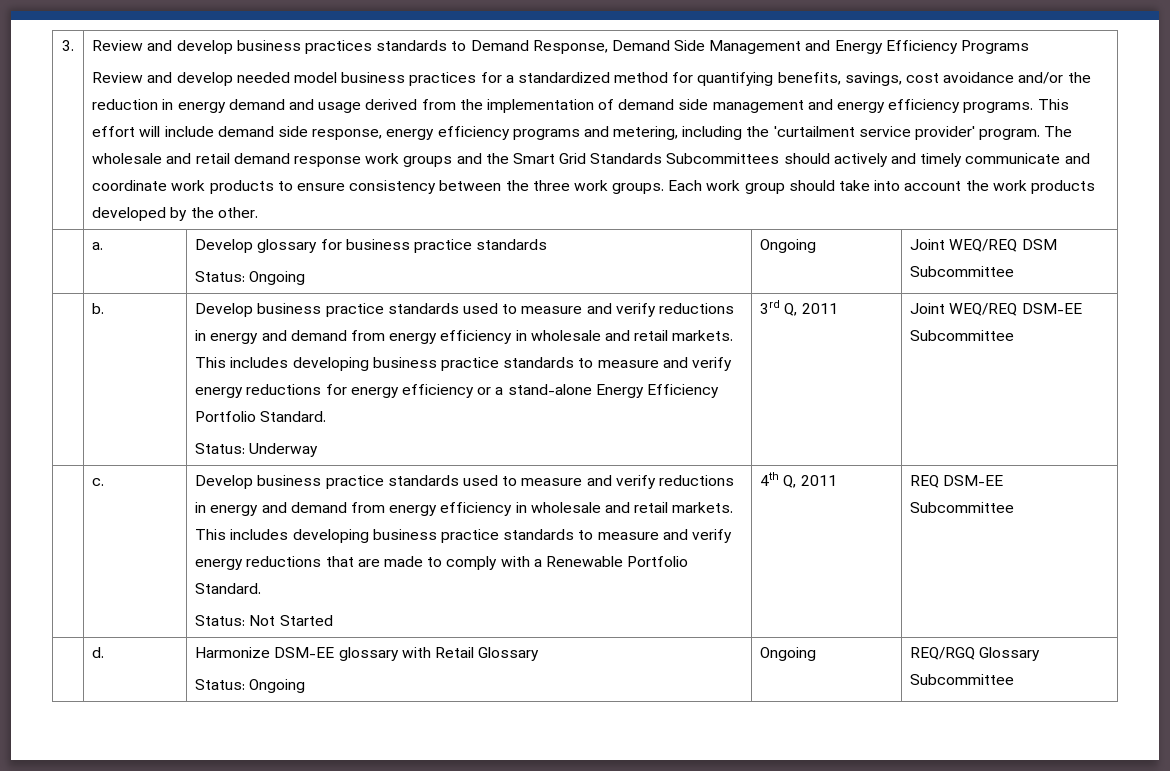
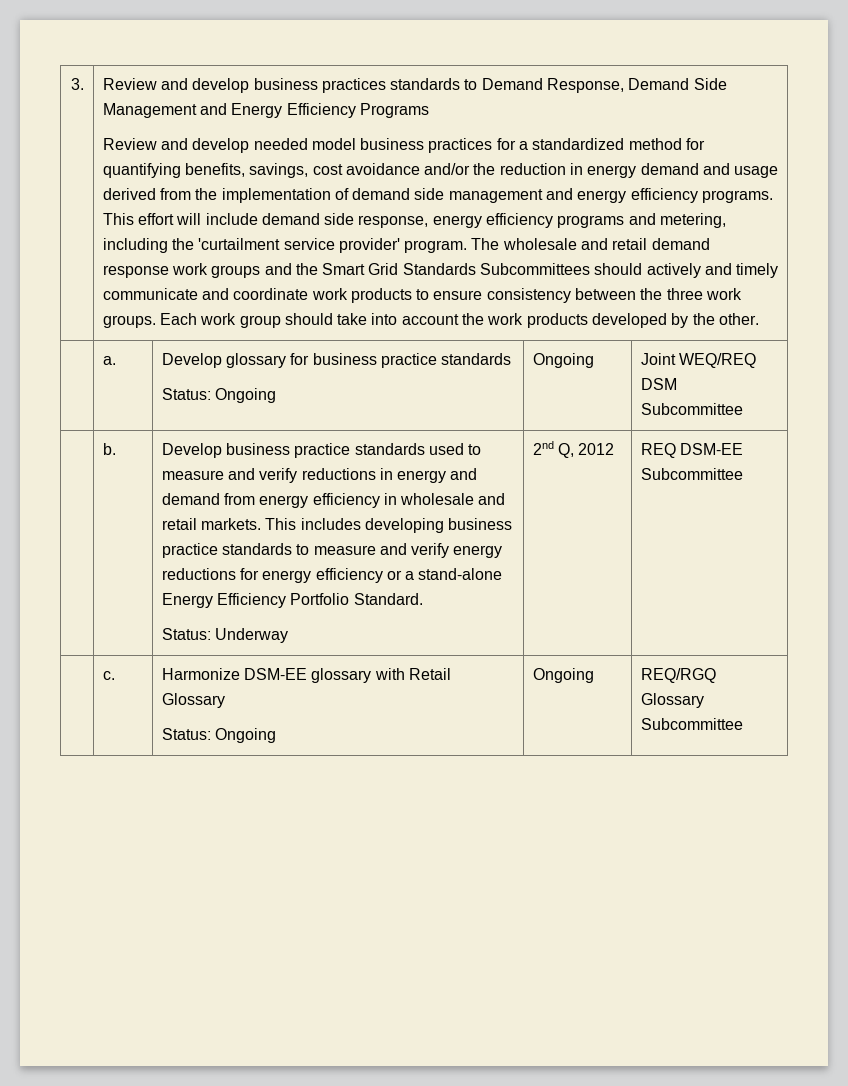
- 3rd Q, 2011 | Joint WEQ/REQ DSM-EE Subcommittee
- | c. | Develop business practice standards used to measure and verify reductions in energy and demand from energy efficiency in wholesale and retail markets. This includes developing business practice standards to measure and verify energy reductions that are made to comply with a Renewable Portfolio Standard.
- Status: Not Started | 4th Q, 2011
+ 2nd Q, 2012
- | d. | Harmonize DSM-EE glossary with Retail Glossary
+ | c. | Harmonize DSM-EE glossary with Retail Glossary

